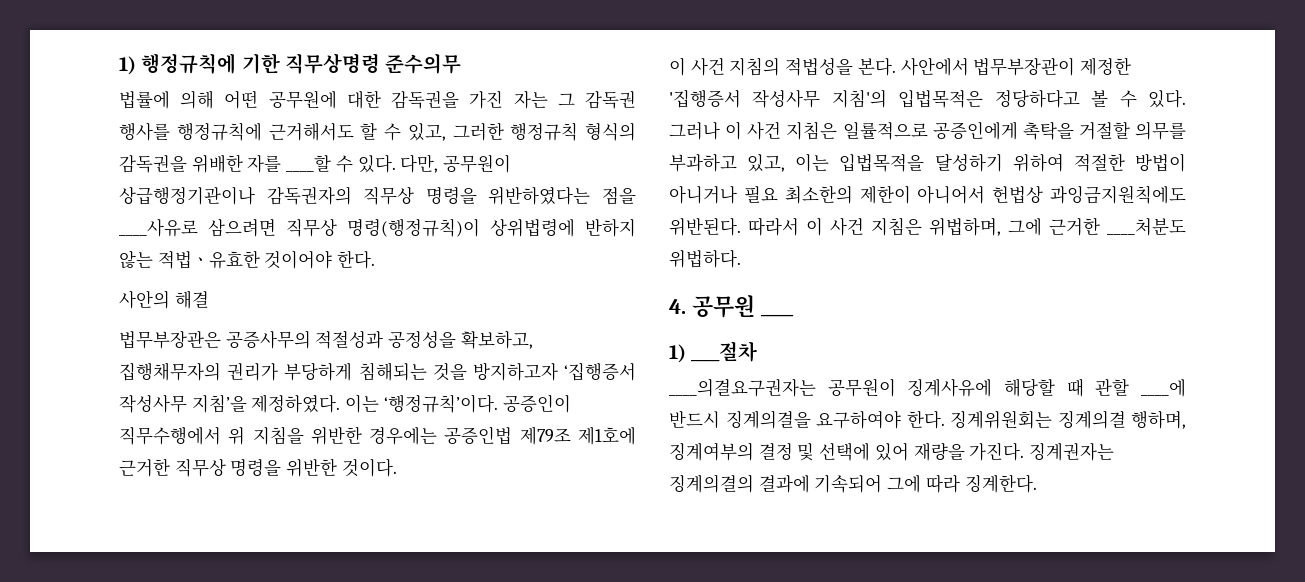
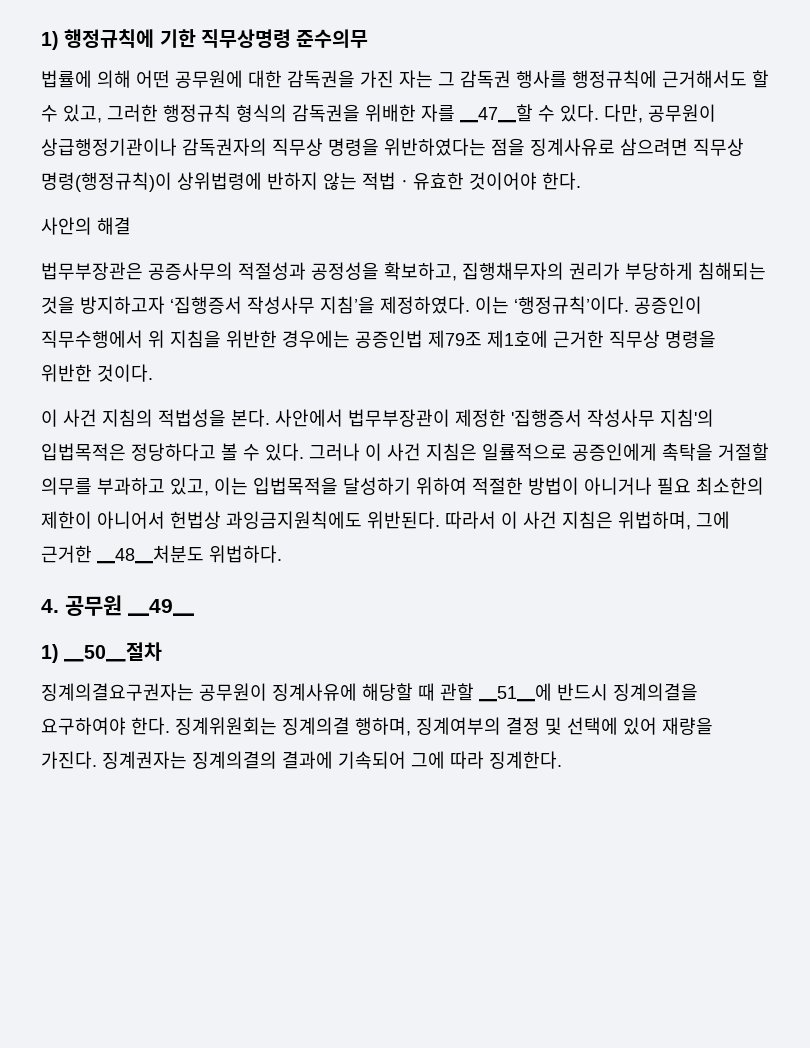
- 법률에 의해 어떤 공무원에 대한 감독권을 가진 자는 그 감독권 행사를 행정규칙에 근거해서도 할 수 있고, 그러한 행정규칙 형식의 감독권을 위배한 자를 ____할 수 있다.
+ 법률에 의해 어떤 공무원에 대한 감독권을 가진 자는 그 감독권 행사를 행정규칙에 근거해서도 할 수 있고, 그러한 행정규칙 형식의 감독권을 위배한 자를 ▁47▁할 수 있다.
- 다만, 공무원이 상급행정기관이나 감독권자의 직무상 명령을 위반하였다는 점을 ____사유로 삼으려면 직무상 명령(행정규칙)이 상위법령에 반하지 않는 적법ㆍ유효한 것이어야 한다.
+ 다만, 공무원이 상급행정기관이나 감독권자의 직무상 명령을 위반하였다는 점을 징계사유로 삼으려면 직무상 명령(행정규칙)이 상위법령에 반하지 않는 적법ㆍ유효한 것이어야 한다.
- 따라서 이 사건 지침은 위법하며, 그에 근거한 ____처분도 위법하다.
+ 따라서 이 사건 지침은 위법하며, 그에 근거한 ▁48▁처분도 위법하다.
- 4. 공무원 ____
- 1) ____절차
- ____의결요구권자는 공무원이 징계사유에 해당할 때 관할 ____에 반드시 징계의결을 요구하여야 한다.
+ 4. 공무원 ▁49▁
+ 1) ▁50▁절차
+ 징계의결요구권자는 공무원이 징계사유에 해당할 때 관할 ▁51▁에 반드시 징계의결을 요구하여야 한다.

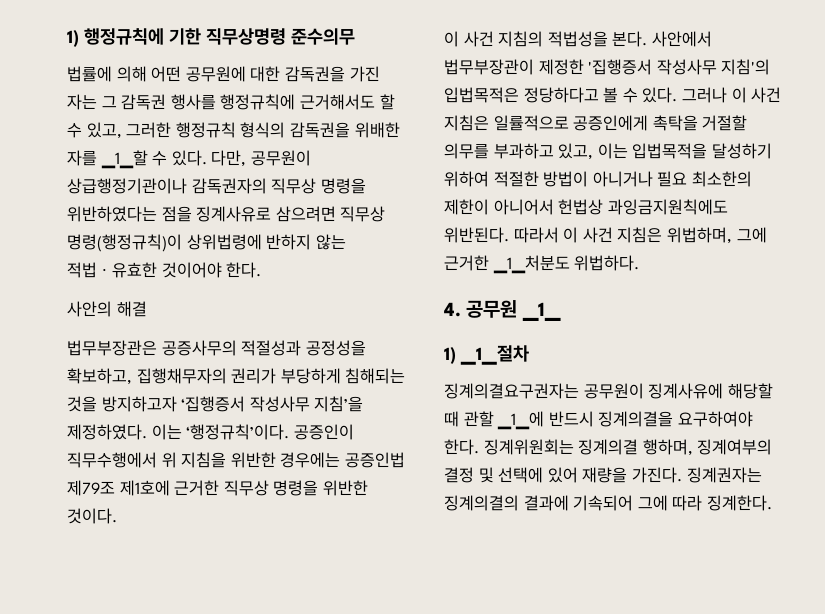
- 법률에 의해 어떤 공무원에 대한 감독권을 가진 자는 그 감독권 행사를 행정규칙에 근거해서도 할 수 있고, 그러한 행정규칙 형식의 감독권을 위배한 자를 ▁47▁할 수 있다.
+ 법률에 의해 어떤 공무원에 대한 감독권을 가진 자는 그 감독권 행사를 행정규칙에 근거해서도 할 수 있고, 그러한 행정규칙 형식의 감독권을 위배한 자를 ▁1▁할 수 있다.
- 따라서 이 사건 지침은 위법하며, 그에 근거한 ▁48▁처분도 위법하다.
+ 따라서 이 사건 지침은 위법하며, 그에 근거한 ▁1▁처분도 위법하다.
- 4. 공무원 ▁49▁
- 1) ▁50▁절차
+ 4. 공무원 ▁1▁
+ 1) ▁1▁절차
- 징계의결요구권자는 공무원이 징계사유에 해당할 때 관할 ▁51▁에 반드시 징계의결을 요구하여야 한다.
+ 징계의결요구권자는 공무원이 징계사유에 해당할 때 관할 ▁1▁에 반드시 징계의결을 요구하여야 한다.

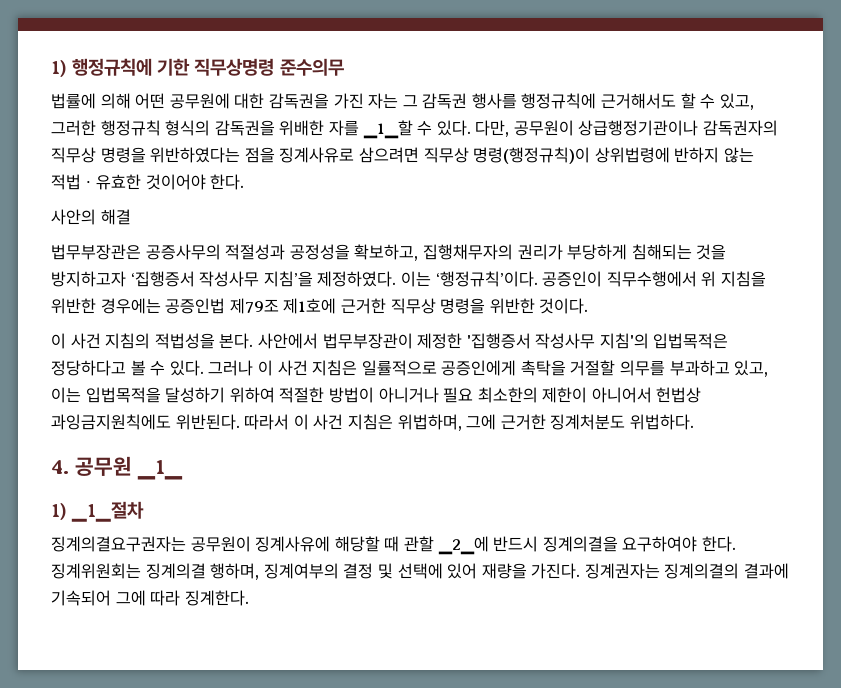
- 따라서 이 사건 지침은 위법하며, 그에 근거한 ▁1▁처분도 위법하다.
+ 따라서 이 사건 지침은 위법하며, 그에 근거한 징계처분도 위법하다.
- 징계의결요구권자는 공무원이 징계사유에 해당할 때 관할 ▁1▁에 반드시 징계의결을 요구하여야 한다.
+ 징계의결요구권자는 공무원이 징계사유에 해당할 때 관할 ▁2▁에 반드시 징계의결을 요구하여야 한다.

